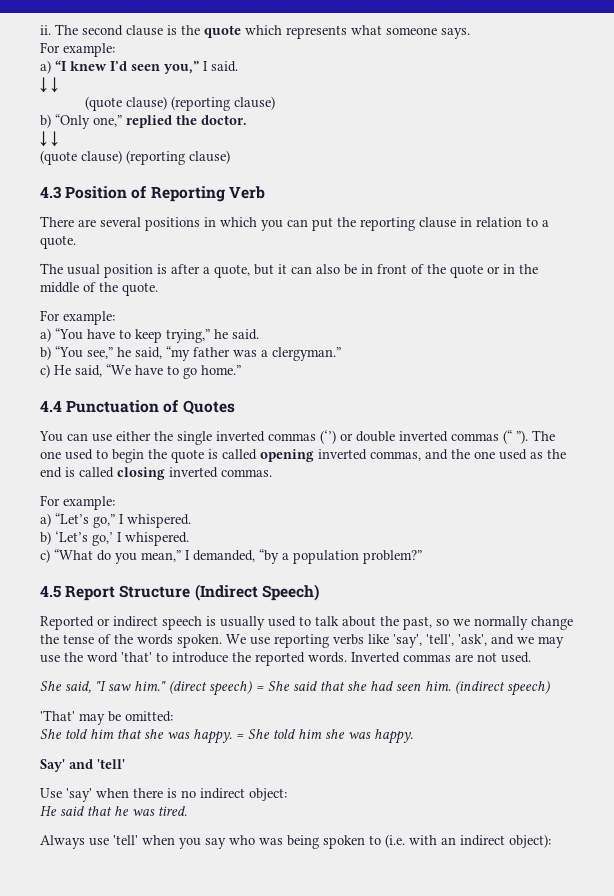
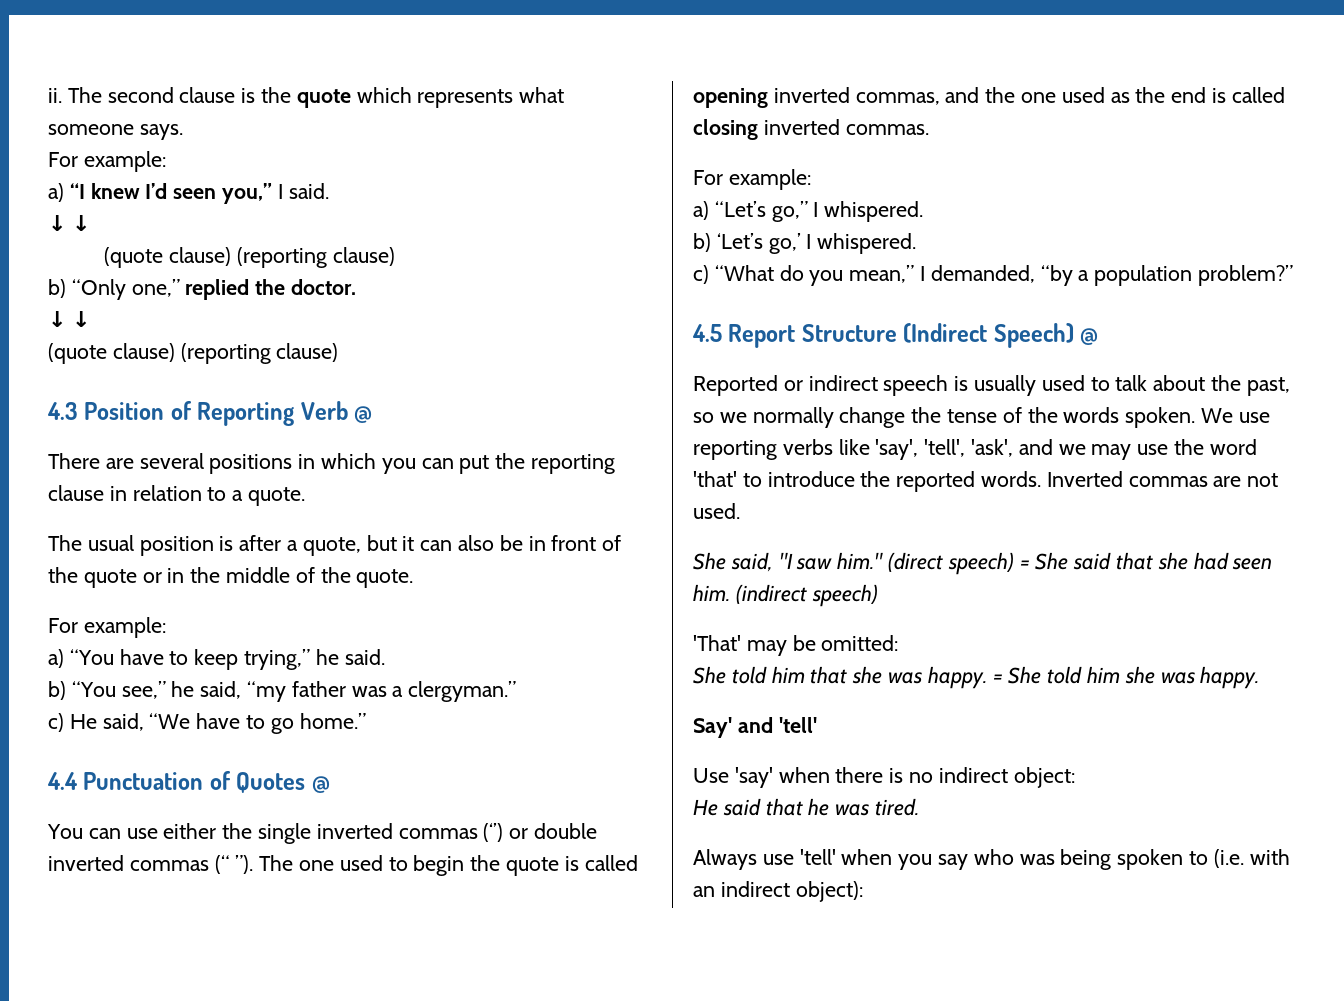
- 4.3 Position of Reporting Verb
+ 4.3 Position of Reporting Verb @
- 4.4 Punctuation of Quotes
+ 4.4 Punctuation of Quotes @
- 4.5 Report Structure (Indirect Speech)
+ 4.5 Report Structure (Indirect Speech) @

